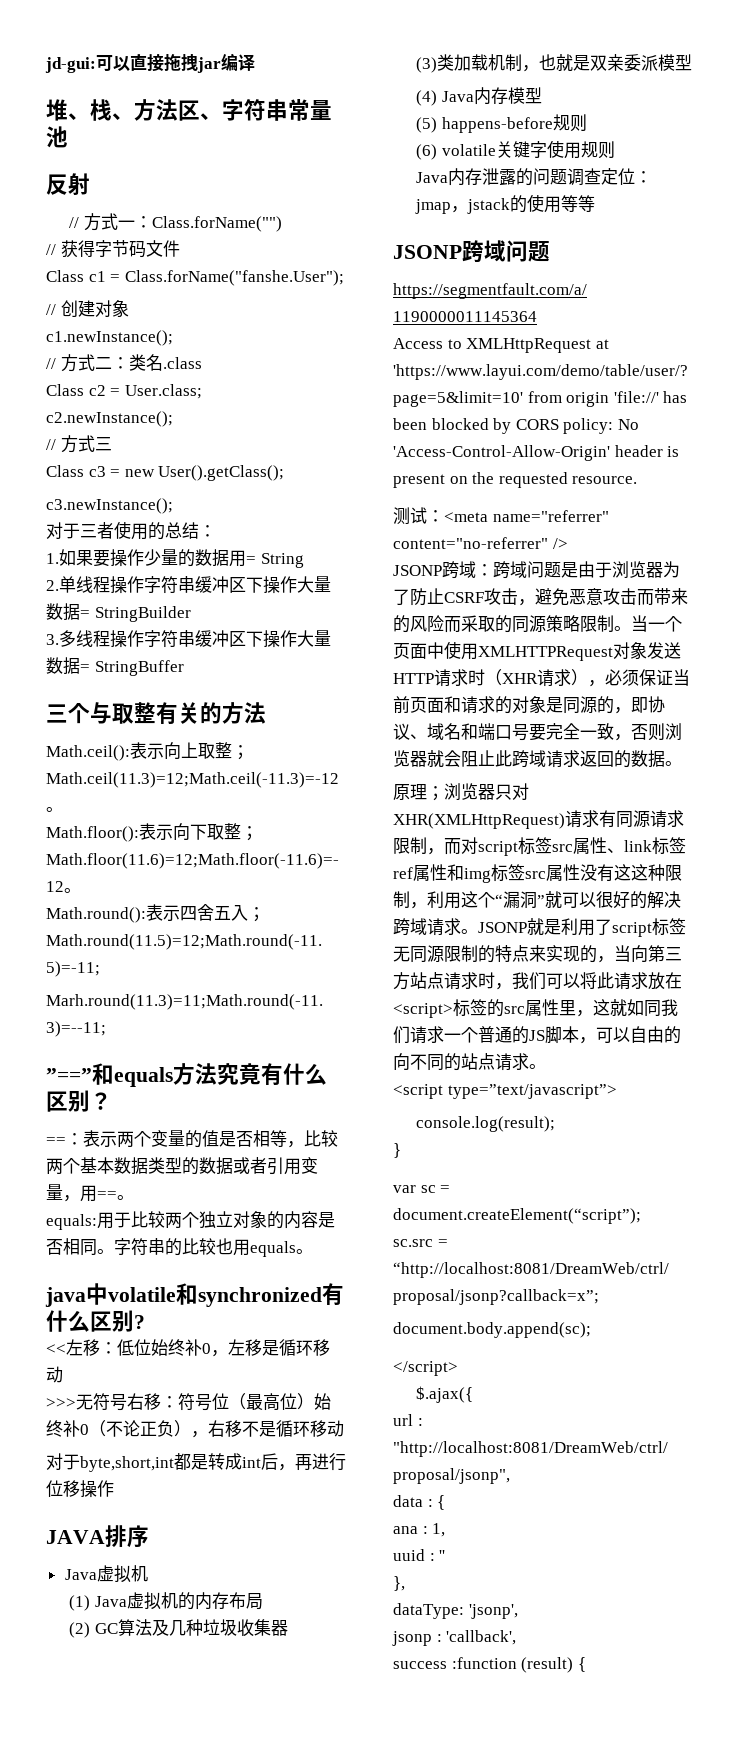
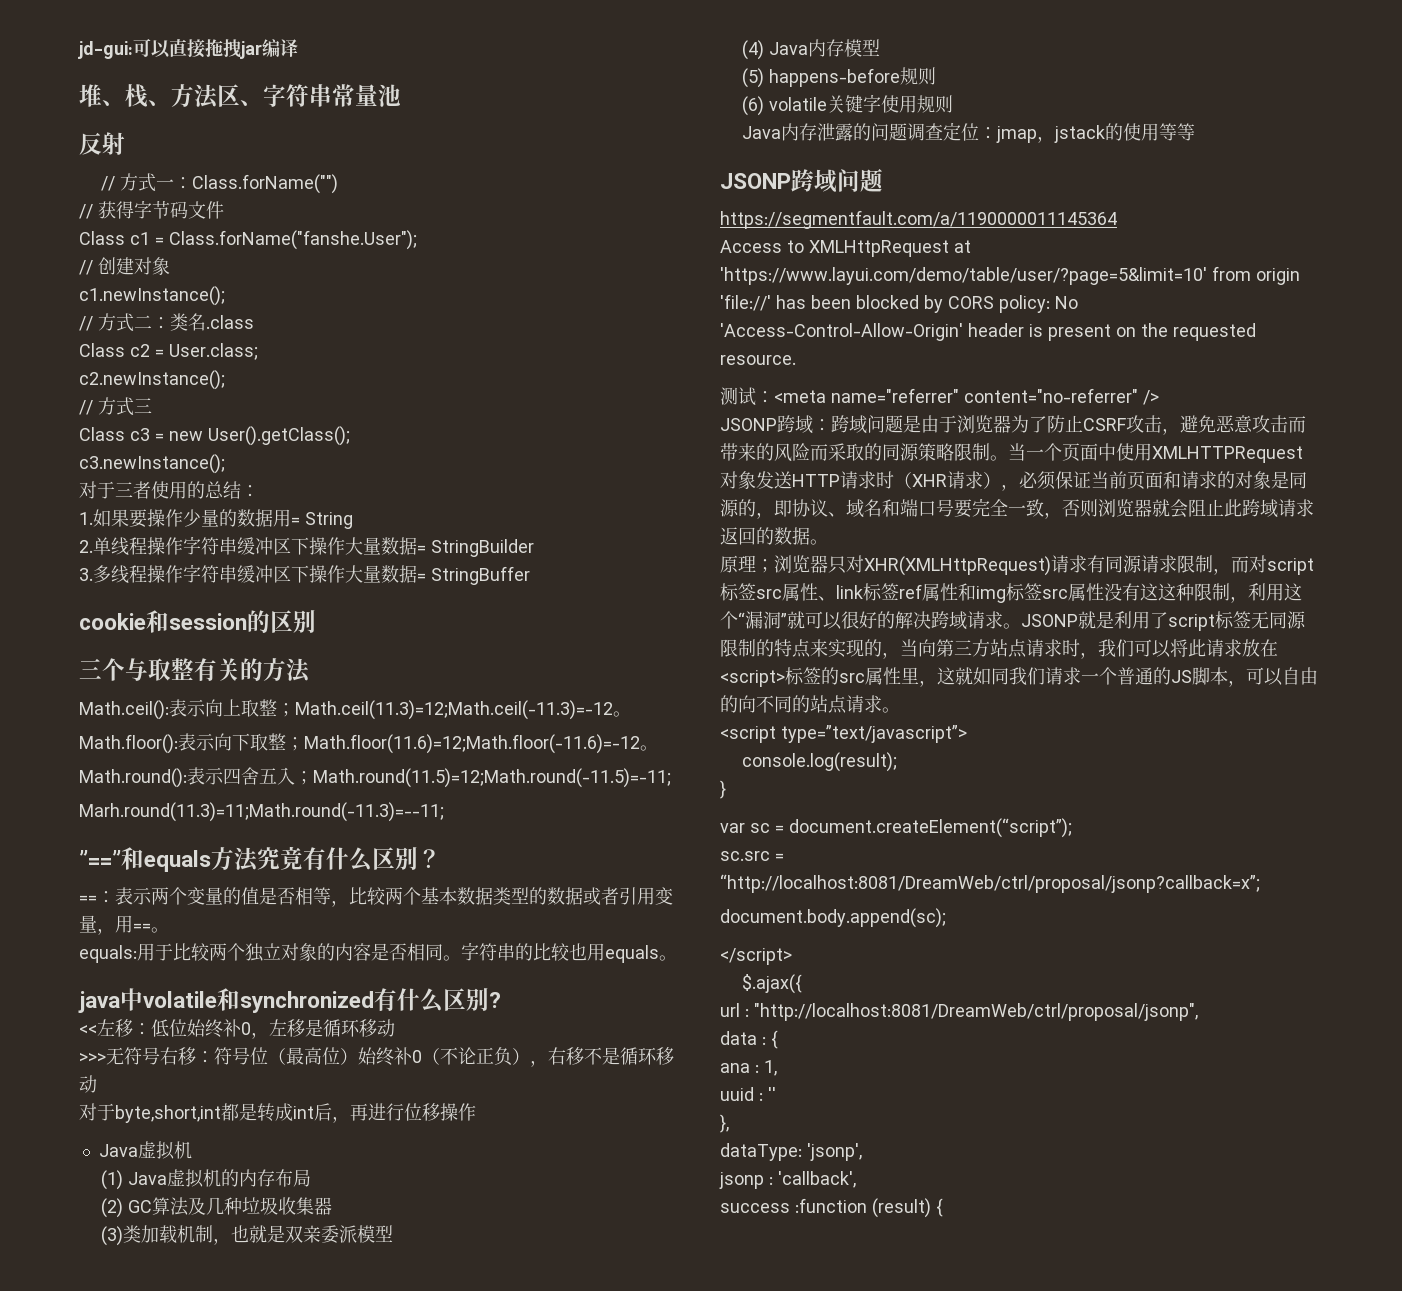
+ cookie和session的区别
- JAVA排序

